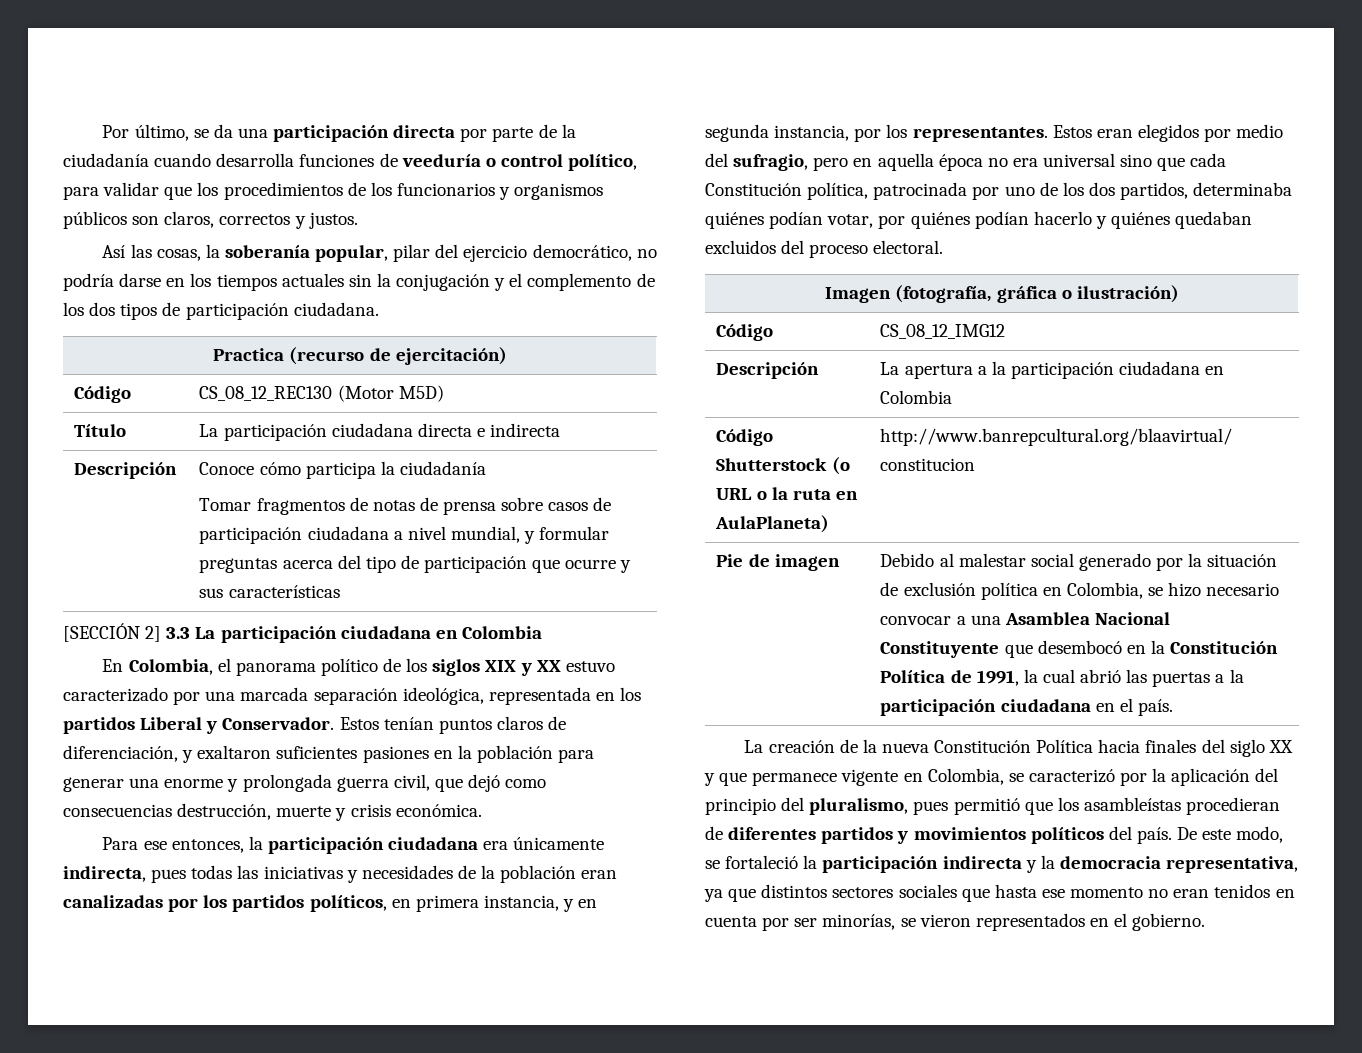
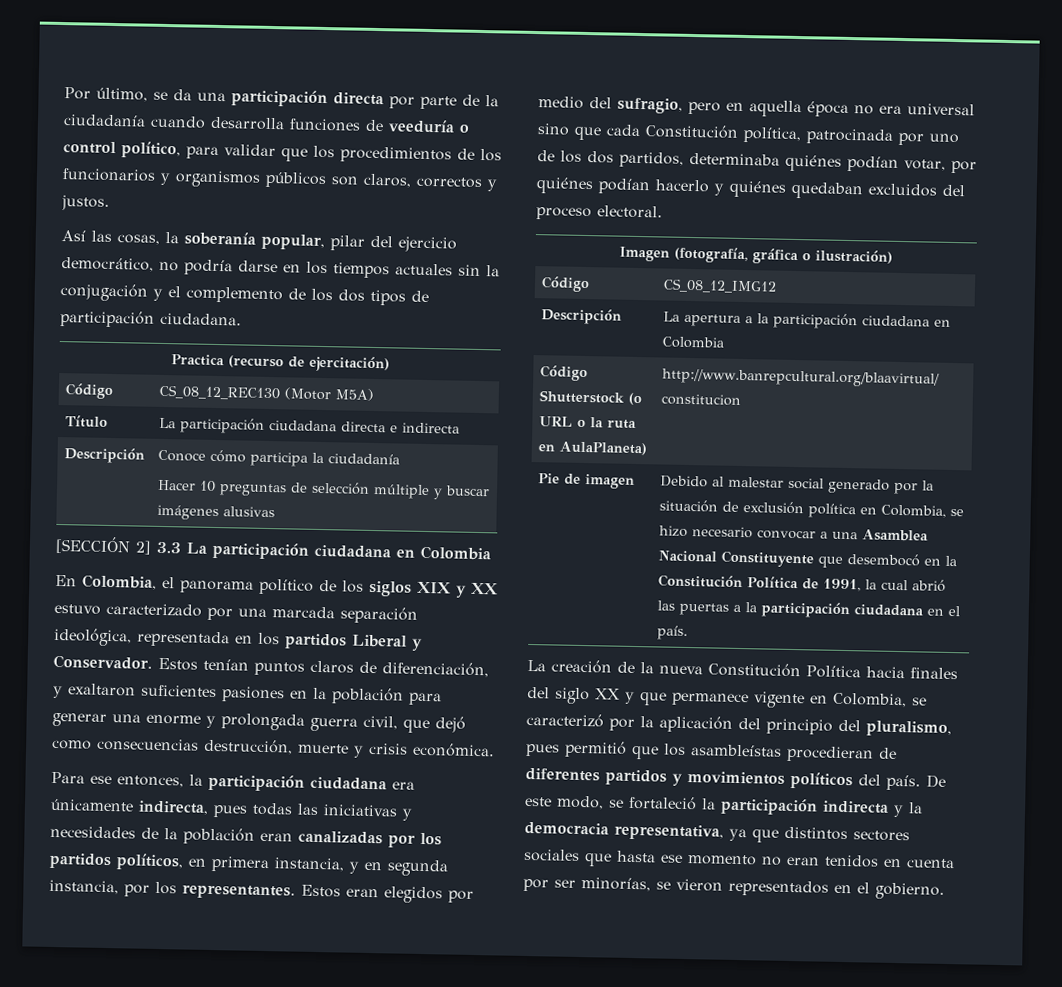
- Código | CS_08_12_REC130 (Motor M5D)
+ Código | CS_08_12_REC130 (Motor M5A)
  Descripción | Conoce cómo participa la ciudadanía
- Tomar fragmentos de notas de prensa sobre casos de participación ciudadana a nivel mundial, y formular preguntas acerca del tipo de participación que ocurre y sus características
+ Hacer 10 preguntas de selección múltiple y buscar imágenes alusivas

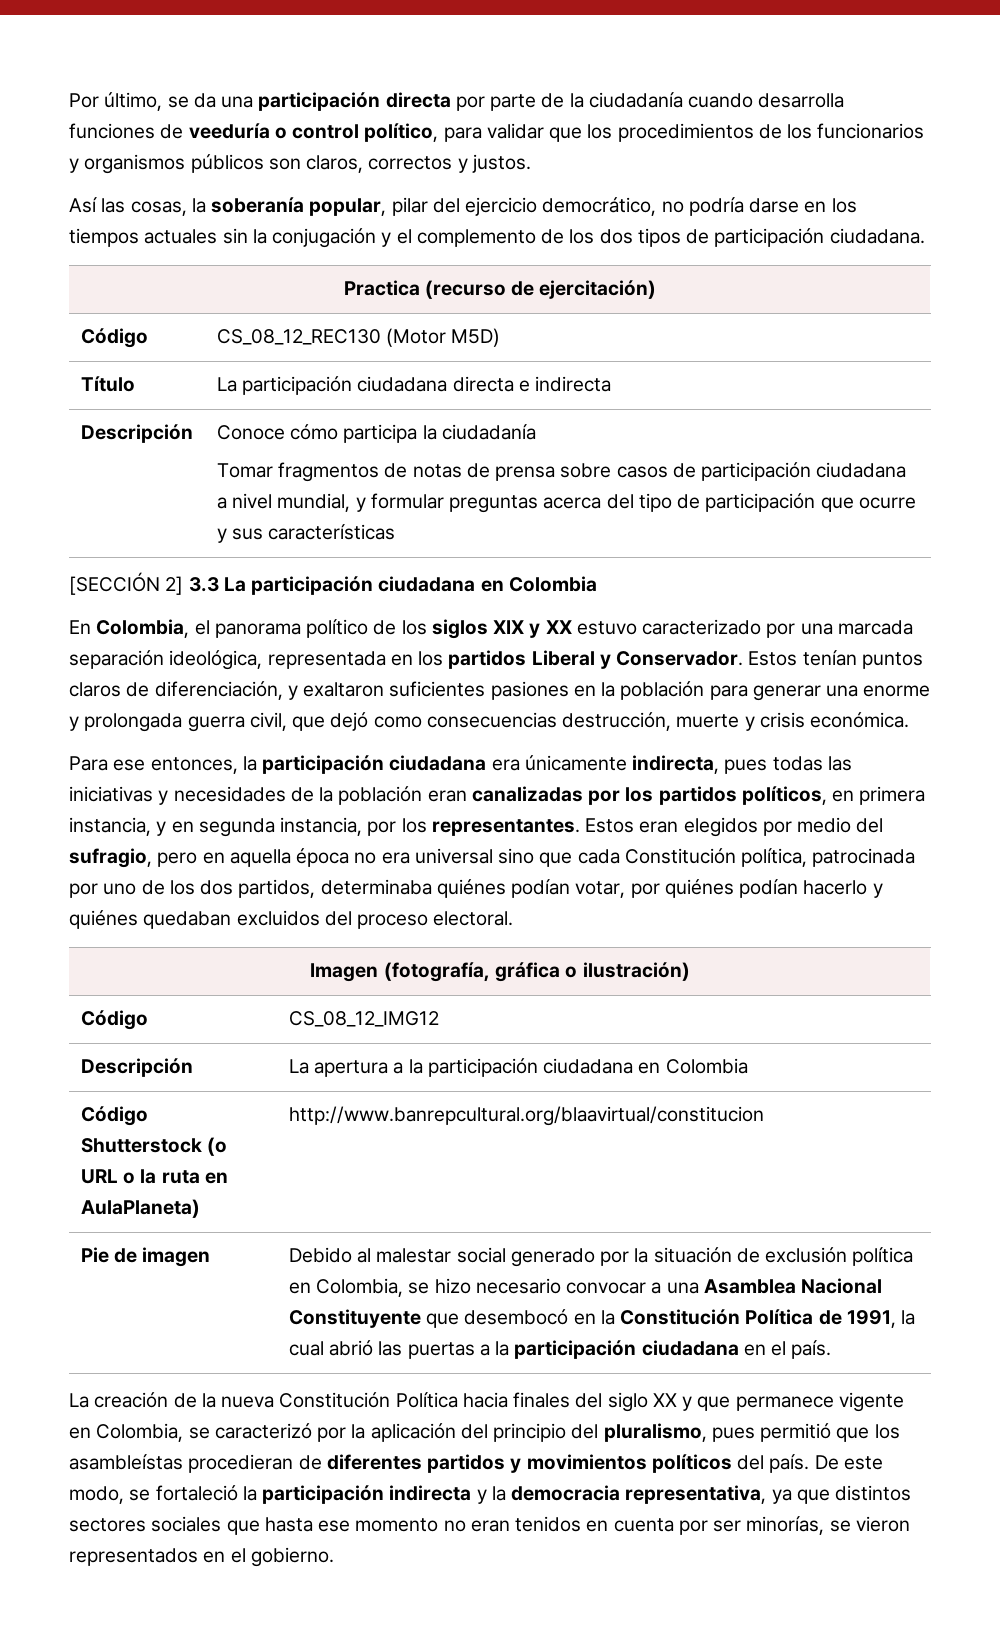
- Código | CS_08_12_REC130 (Motor M5A)
+ Código | CS_08_12_REC130 (Motor M5D)
  Descripción | Conoce cómo participa la ciudadanía
- Hacer 10 preguntas de selección múltiple y buscar imágenes alusivas
+ Tomar fragmentos de notas de prensa sobre casos de participación ciudadana a nivel mundial, y formular preguntas acerca del tipo de participación que ocurre y sus características

